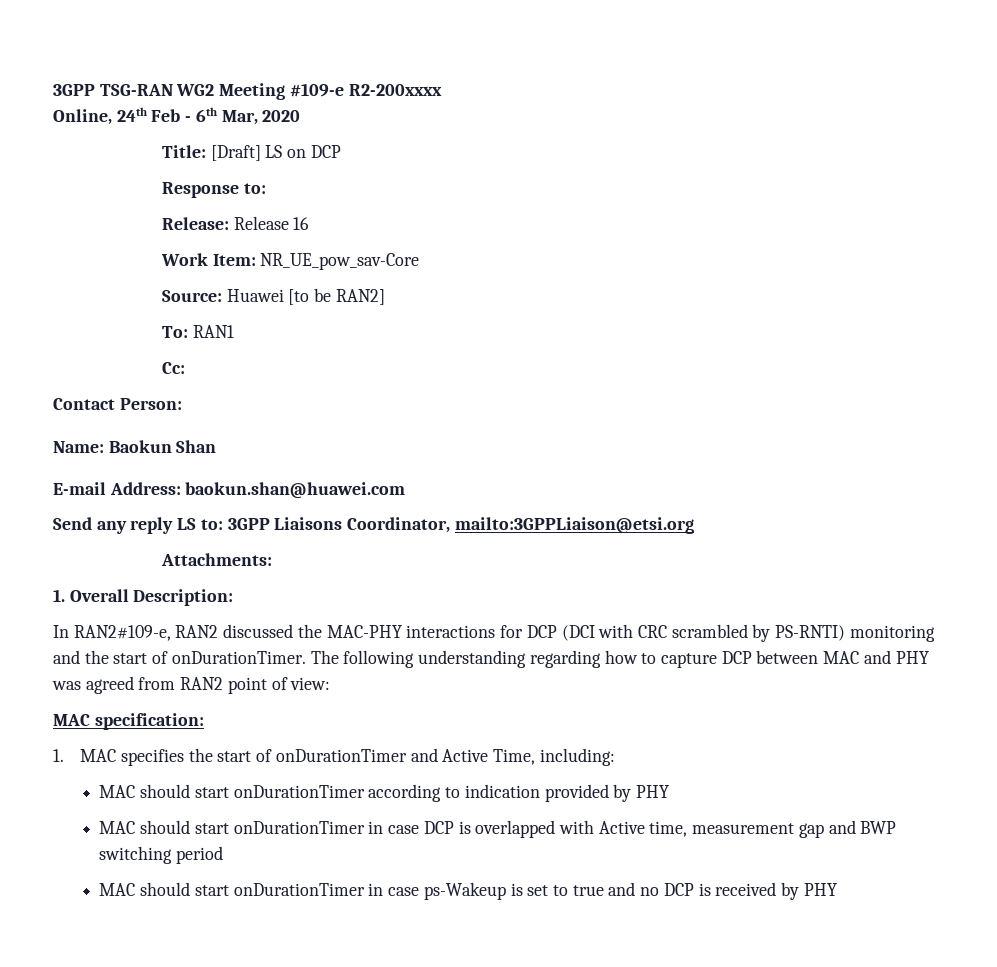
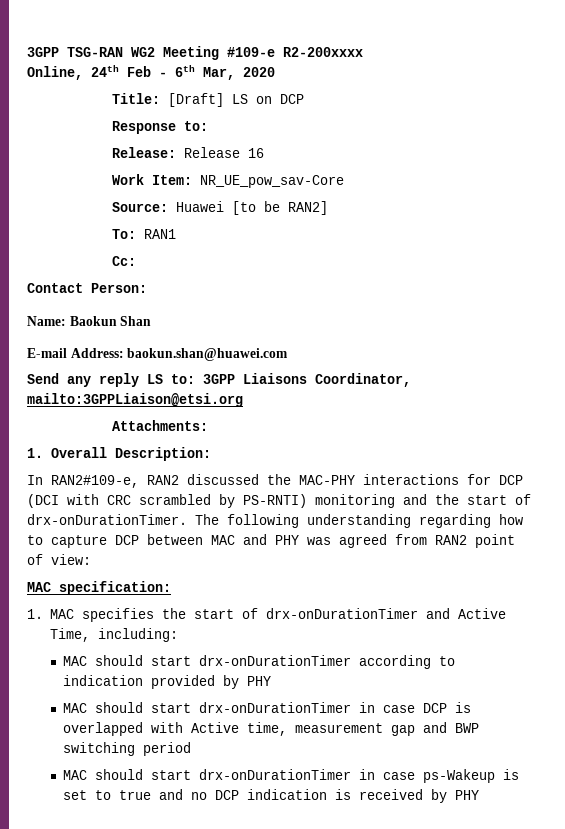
- In RAN2#109-e, RAN2 discussed the MAC-PHY interactions for DCP (DCI with CRC scrambled by PS-RNTI) monitoring and the start of onDurationTimer.
+ In RAN2#109-e, RAN2 discussed the MAC-PHY interactions for DCP (DCI with CRC scrambled by PS-RNTI) monitoring and the start of drx-onDurationTimer.
- 1. MAC specifies the start of onDurationTimer and Active Time, including:
+ 1. MAC specifies the start of drx-onDurationTimer and Active Time, including:
- MAC should start onDurationTimer according to indication provided by PHY
+ MAC should start drx-onDurationTimer according to indication provided by PHY
- MAC should start onDurationTimer in case DCP is overlapped with Active time, measurement gap and BWP switching period
+ MAC should start drx-onDurationTimer in case DCP is overlapped with Active time, measurement gap and BWP switching period
- MAC should start onDurationTimer in case ps-Wakeup is set to true and no DCP is received by PHY
+ MAC should start drx-onDurationTimer in case ps-Wakeup is set to true and no DCP indication is received by PHY

